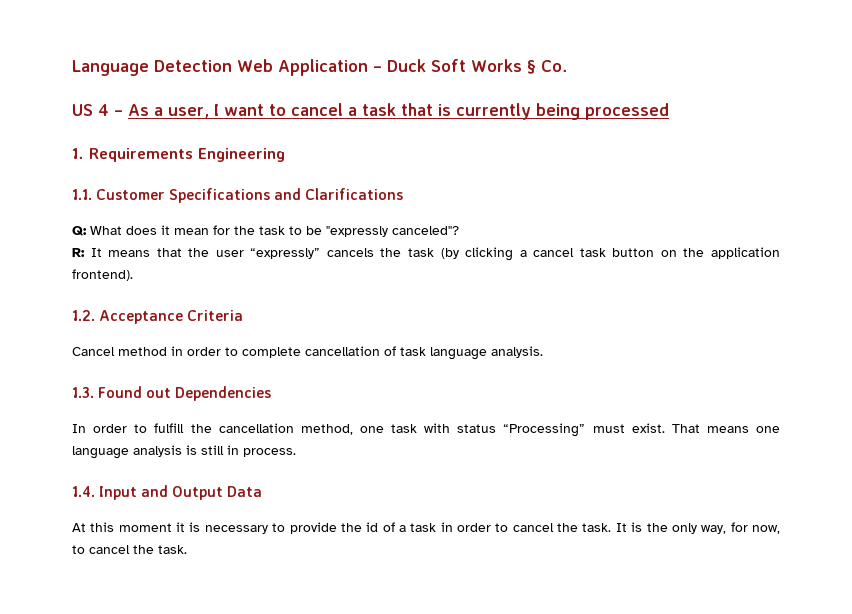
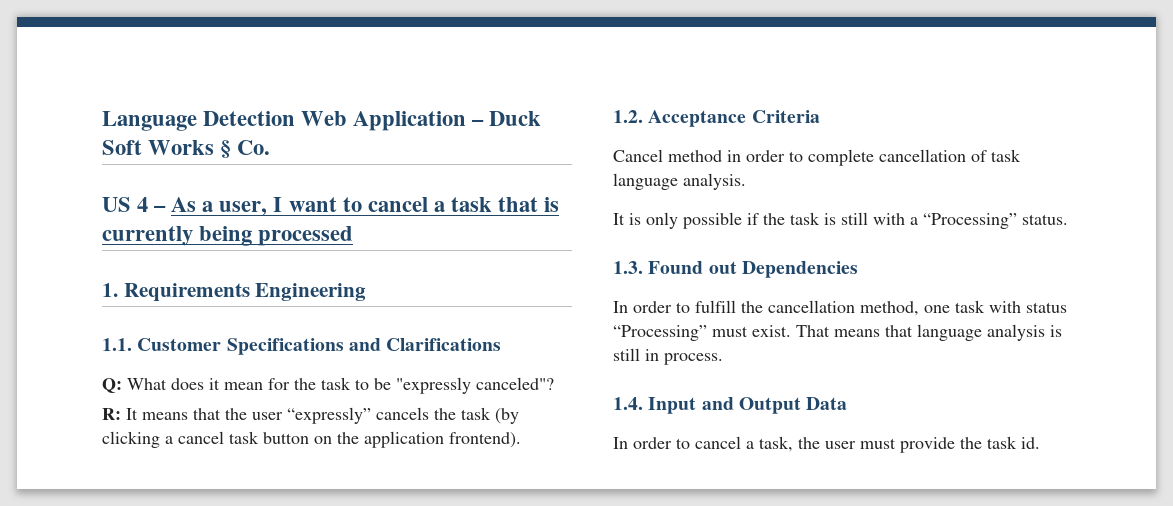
+ It is only possible if the task is still with a “Processing” status.
- That means one language analysis is still in process.
+ That means that language analysis is still in process.
- At this moment it is necessary to provide the id of a task in order to cancel the task. It is the only way, for now, to cancel the task.
+ In order to cancel a task, the user must provide the task id.

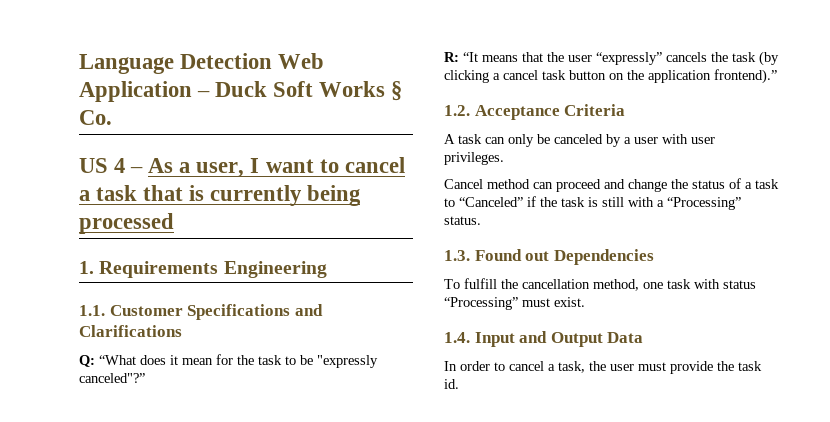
- Q: What does it mean for the task to be "expressly canceled"?
+ Q: “What does it mean for the task to be "expressly canceled"?”
- R: It means that the user “expressly” cancels the task (by clicking a cancel task button on the application frontend).
+ R: “It means that the user “expressly” cancels the task (by clicking a cancel task button on the application frontend).”
- Cancel method in order to complete cancellation of task language analysis.
- It is only possible if the task is still with a “Processing” status.
+ A task can only be canceled by a user with user privileges.
+ Cancel method can proceed and change the status of a task to “Canceled” if the task is still with a “Processing” status.
- In order to fulfill the cancellation method, one task with status “Processing” must exist. That means that language analysis is still in process.
+ To fulfill the cancellation method, one task with status “Processing” must exist.

